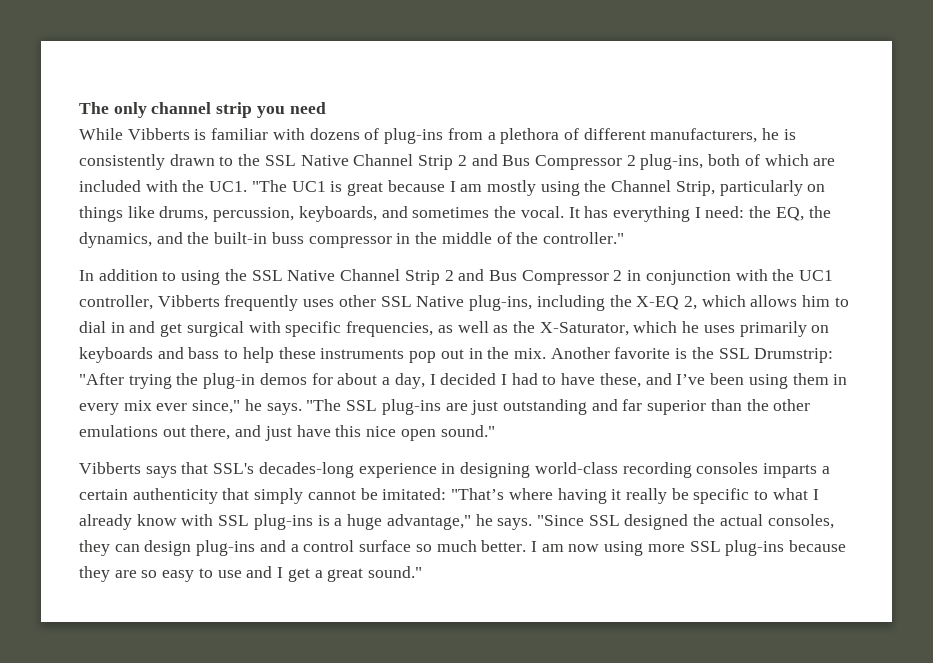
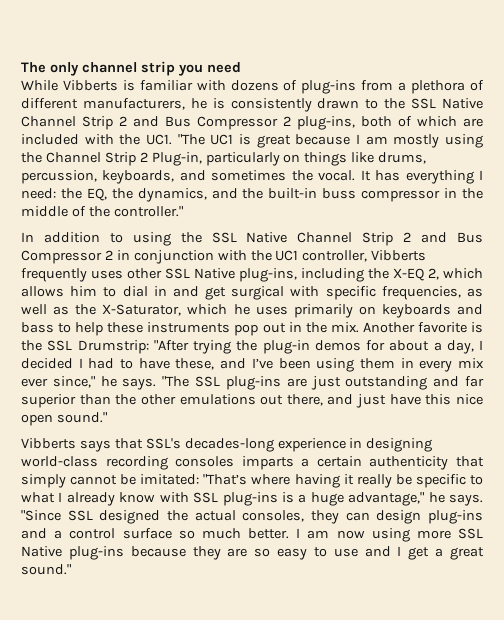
- While Vibberts is familiar with dozens of plug-ins from a plethora of different manufacturers, he is consistently drawn to the SSL Native Channel Strip 2 and Bus Compressor 2 plug-ins, both of which are included with the UC1. "The UC1 is great because I am mostly using the Channel Strip, particularly on things like drums, percussion, keyboards, and sometimes the vocal.
+ While Vibberts is familiar with dozens of plug-ins from a plethora of different manufacturers, he is consistently drawn to the SSL Native Channel Strip 2 and Bus Compressor 2 plug-ins, both of which are included with the UC1. "The UC1 is great because I am mostly using the Channel Strip 2 Plug-in, particularly on things like drums, percussion, keyboards, and sometimes the vocal.
- I am now using more SSL plug-ins because they are so easy to use and I get a great sound."
+ I am now using more SSL Native plug-ins because they are so easy to use and I get a great sound."

